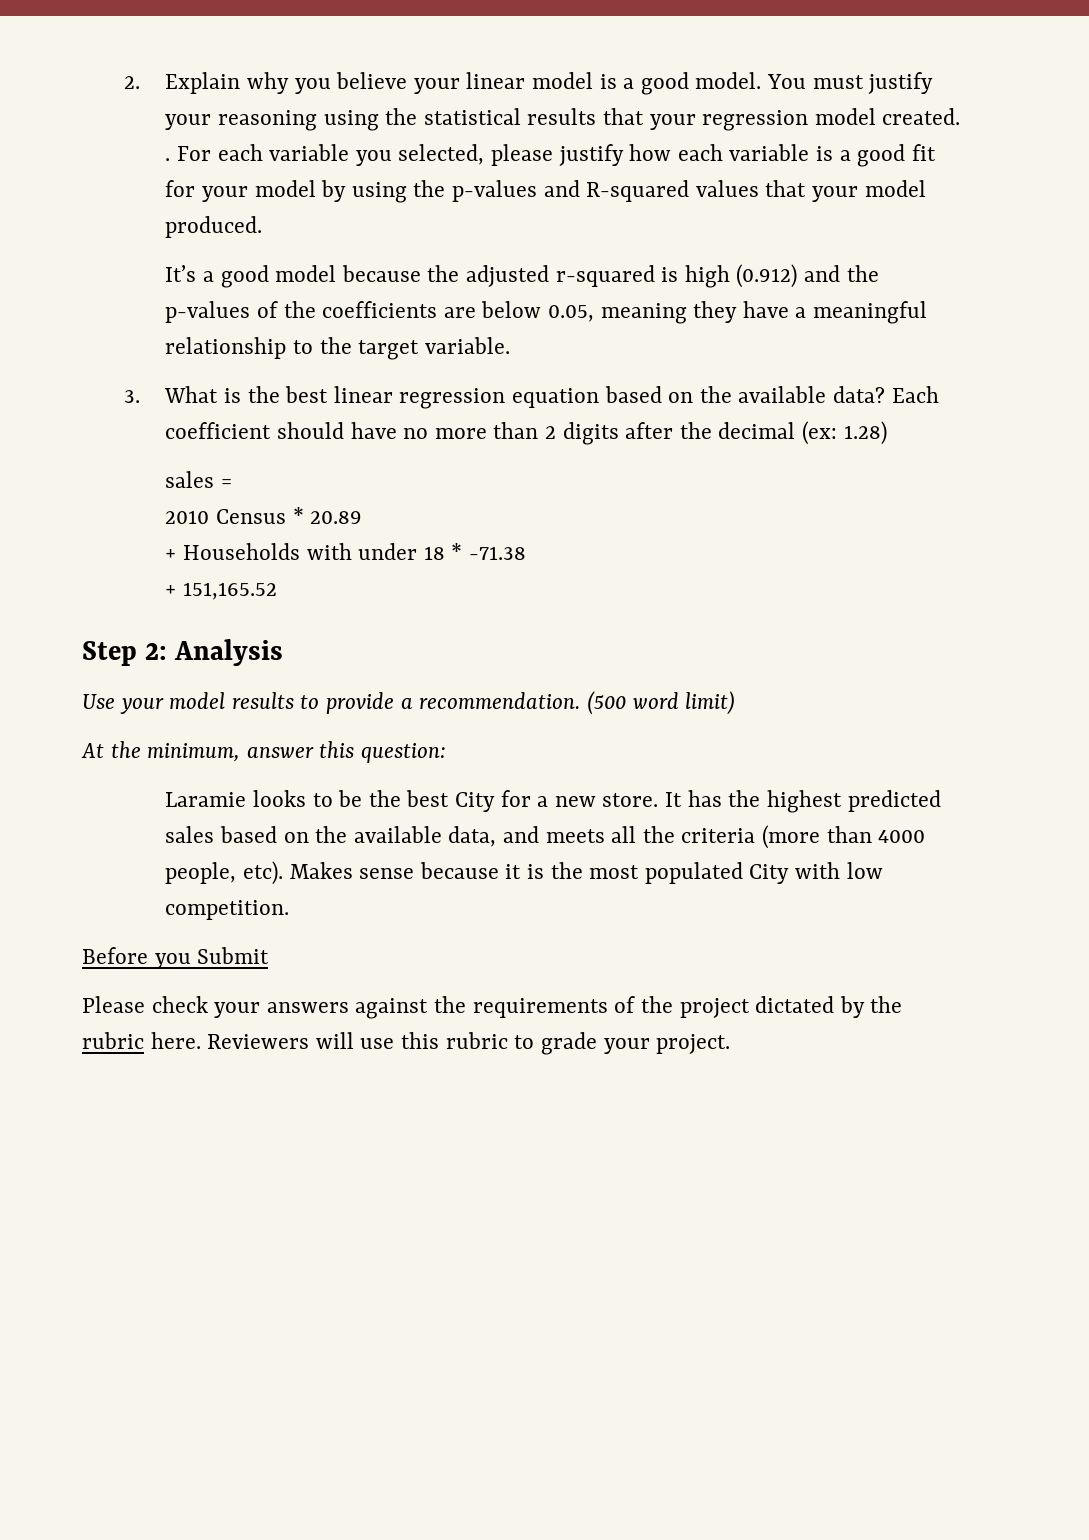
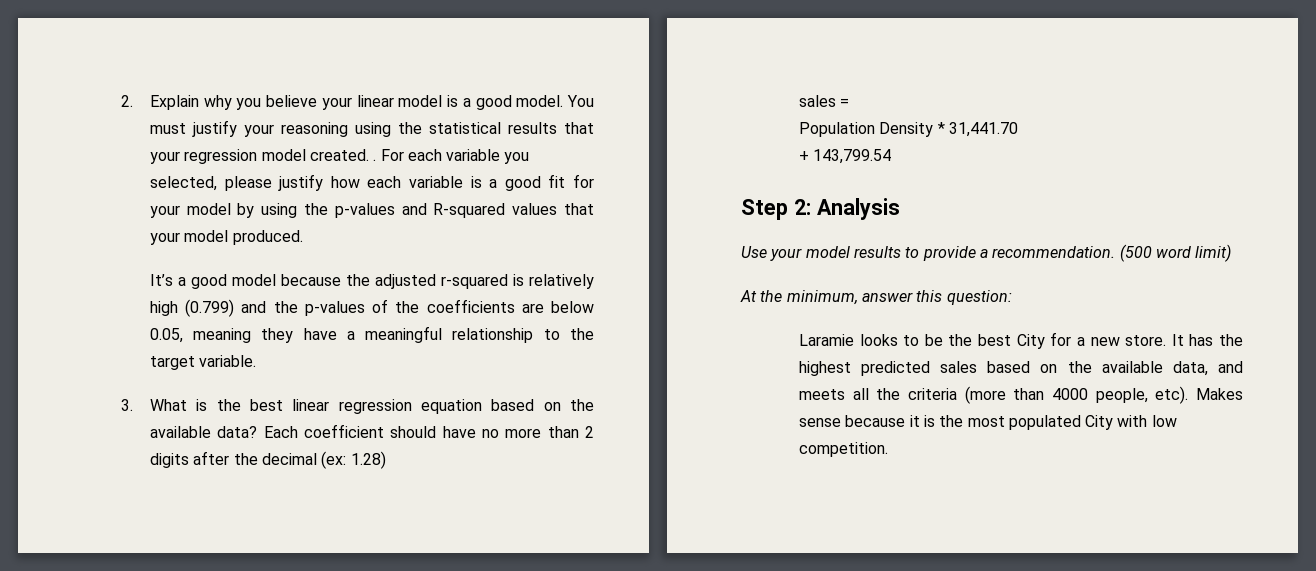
- It’s a good model because the adjusted r-squared is high (0.912) and the p-values of the coefficients are below 0.05, meaning they have a meaningful relationship to the target variable.
+ It’s a good model because the adjusted r-squared is relatively high (0.799) and the p-values of the coefficients are below 0.05, meaning they have a meaningful relationship to the target variable.
- 2010 Census * 20.89
- + Households with under 18 * -71.38
- + 151,165.52
+ Population Density * 31,441.70
+ + 143,799.54
- Before you Submit
- Please check your answers against the requirements of the project dictated by the rubric here. Reviewers will use this rubric to grade your project.

